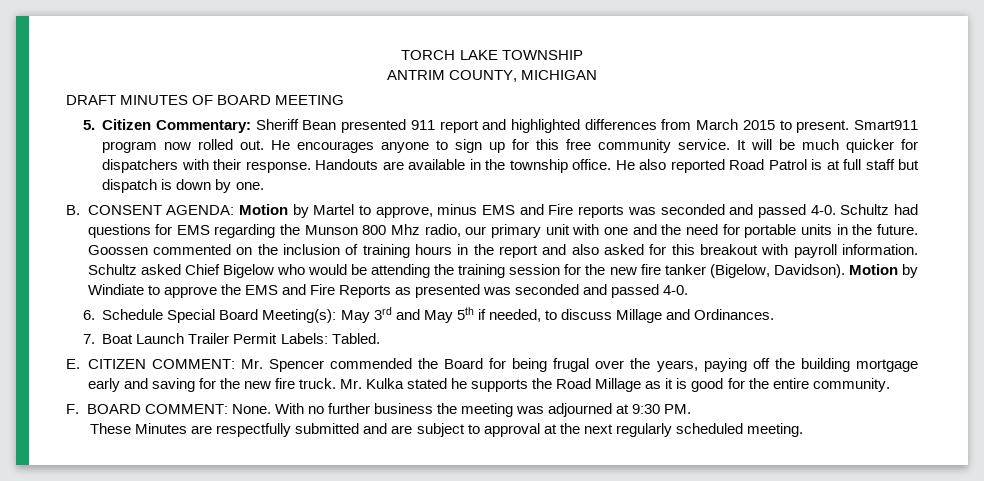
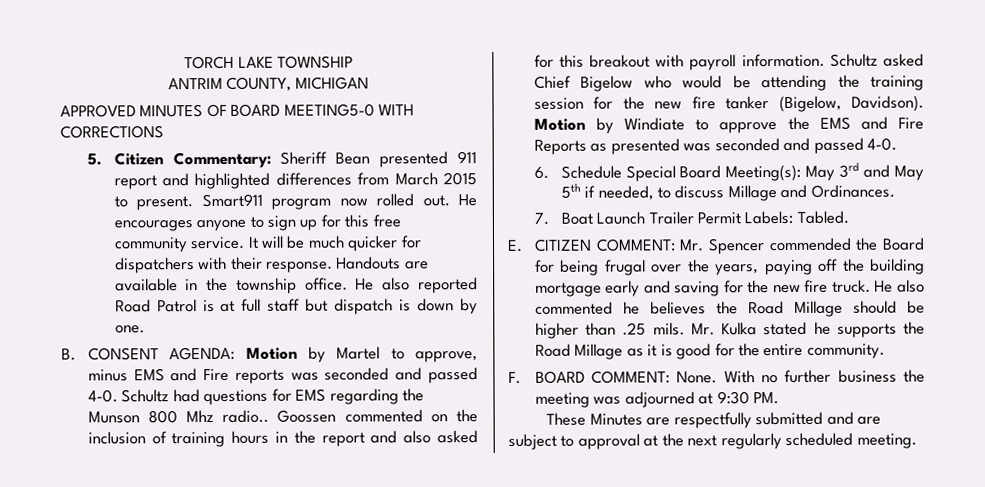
- DRAFT MINUTES OF BOARD MEETING
+ APPROVED MINUTES OF BOARD MEETING5-0 WITH CORRECTIONS
- Schultz had questions for EMS regarding the Munson 800 Mhz radio, our primary unit with one and the need for portable units in the future.
+ Schultz had questions for EMS regarding the Munson 800 Mhz radio..
+ He also commented he believes the Road Millage should be higher than .25 mils.

